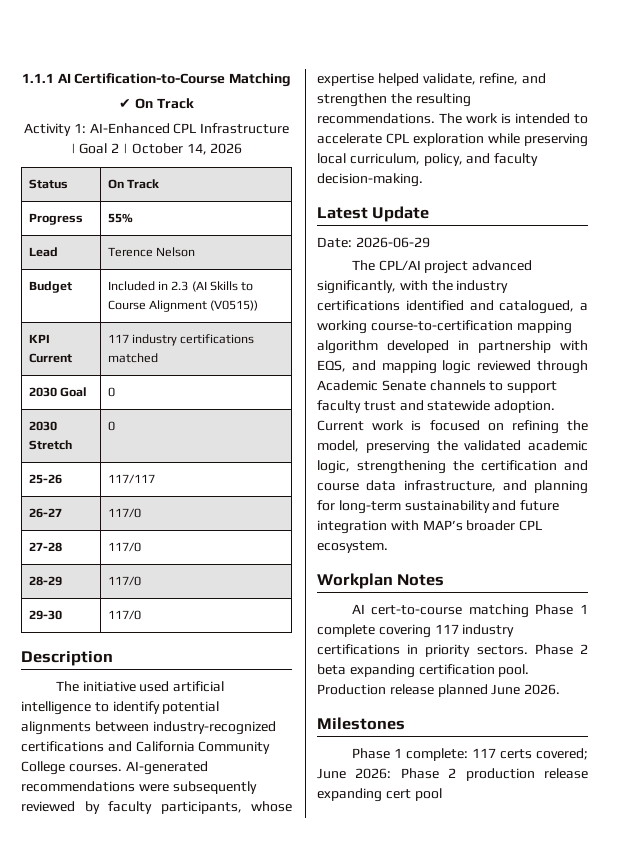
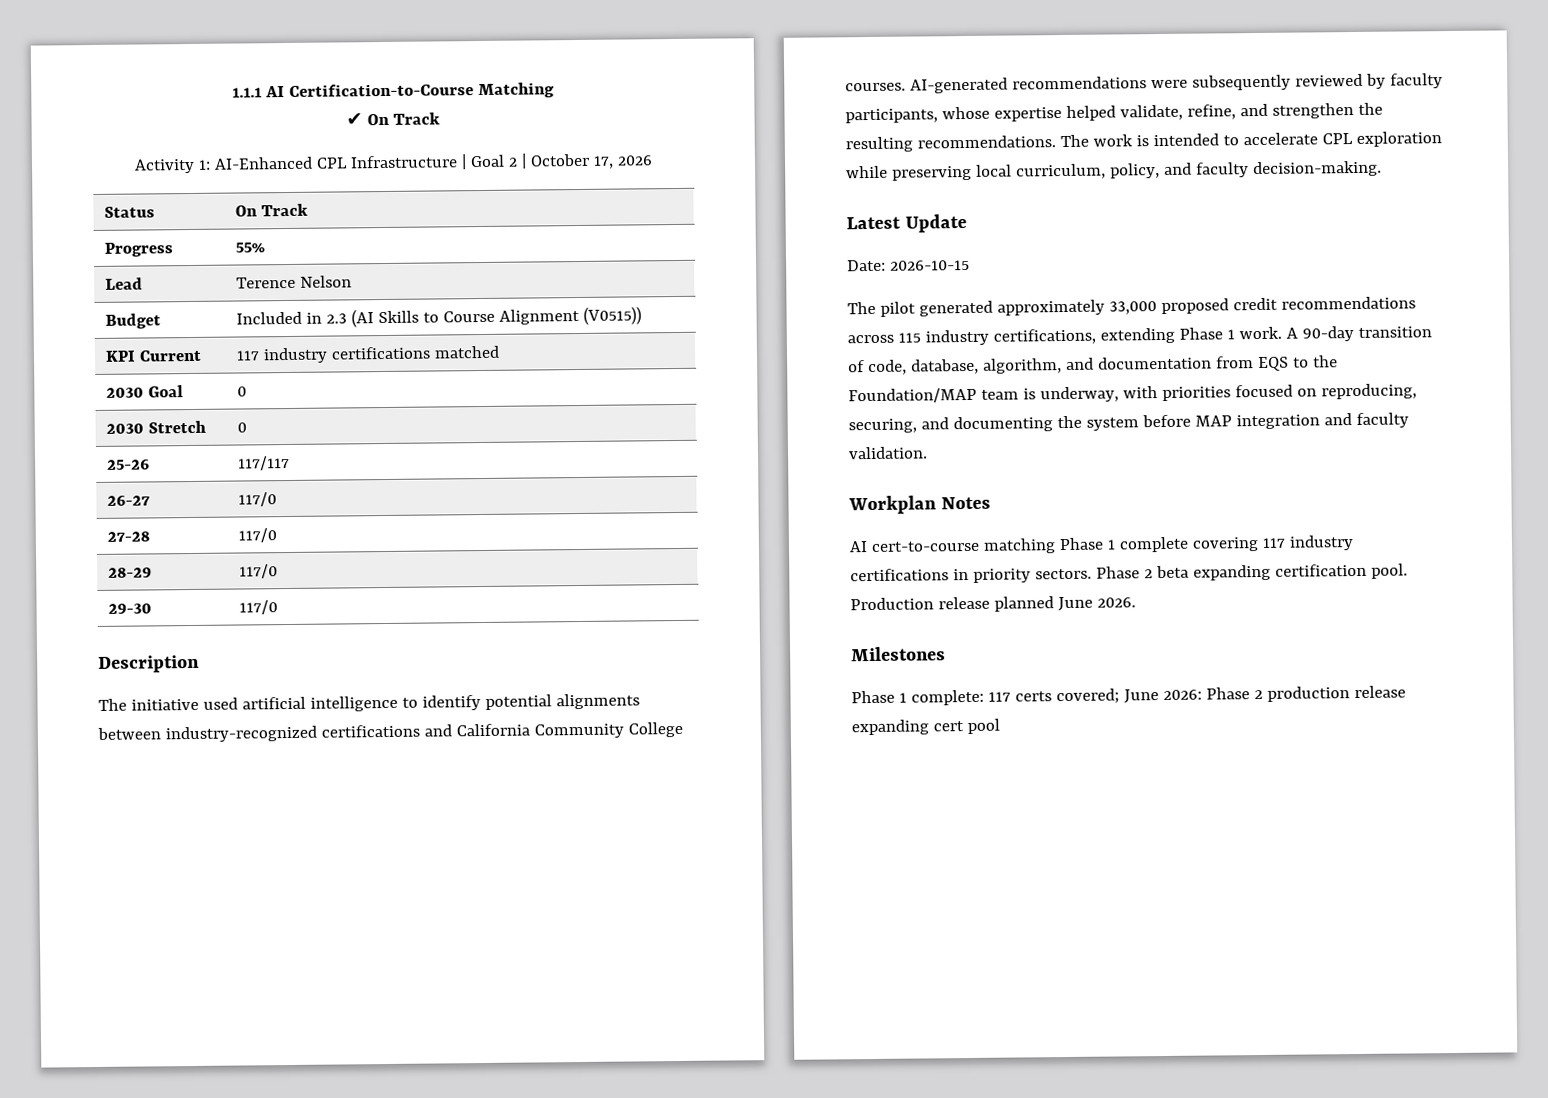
- Activity 1: AI-Enhanced CPL Infrastructure | Goal 2 | October 14, 2026
+ Activity 1: AI-Enhanced CPL Infrastructure | Goal 2 | October 17, 2026
- Date: 2026-06-29
- The CPL/AI project advanced significantly, with the industry certifications identified and catalogued, a working course-to-certification mapping algorithm developed in partnership with EQS, and mapping logic reviewed through Academic Senate channels to support faculty trust and statewide adoption. Current work is focused on refining the model, preserving the validated academic logic, strengthening the certification and course data infrastructure, and planning for long-term sustainability and future integration with MAP’s broader CPL ecosystem.
+ Date: 2026-10-15
+ The pilot generated approximately 33,000 proposed credit recommendations across 115 industry certifications, extending Phase 1 work. A 90-day transition of code, database, algorithm, and documentation from EQS to the Foundation/MAP team is underway, with priorities focused on reproducing, securing, and documenting the system before MAP integration and faculty validation.

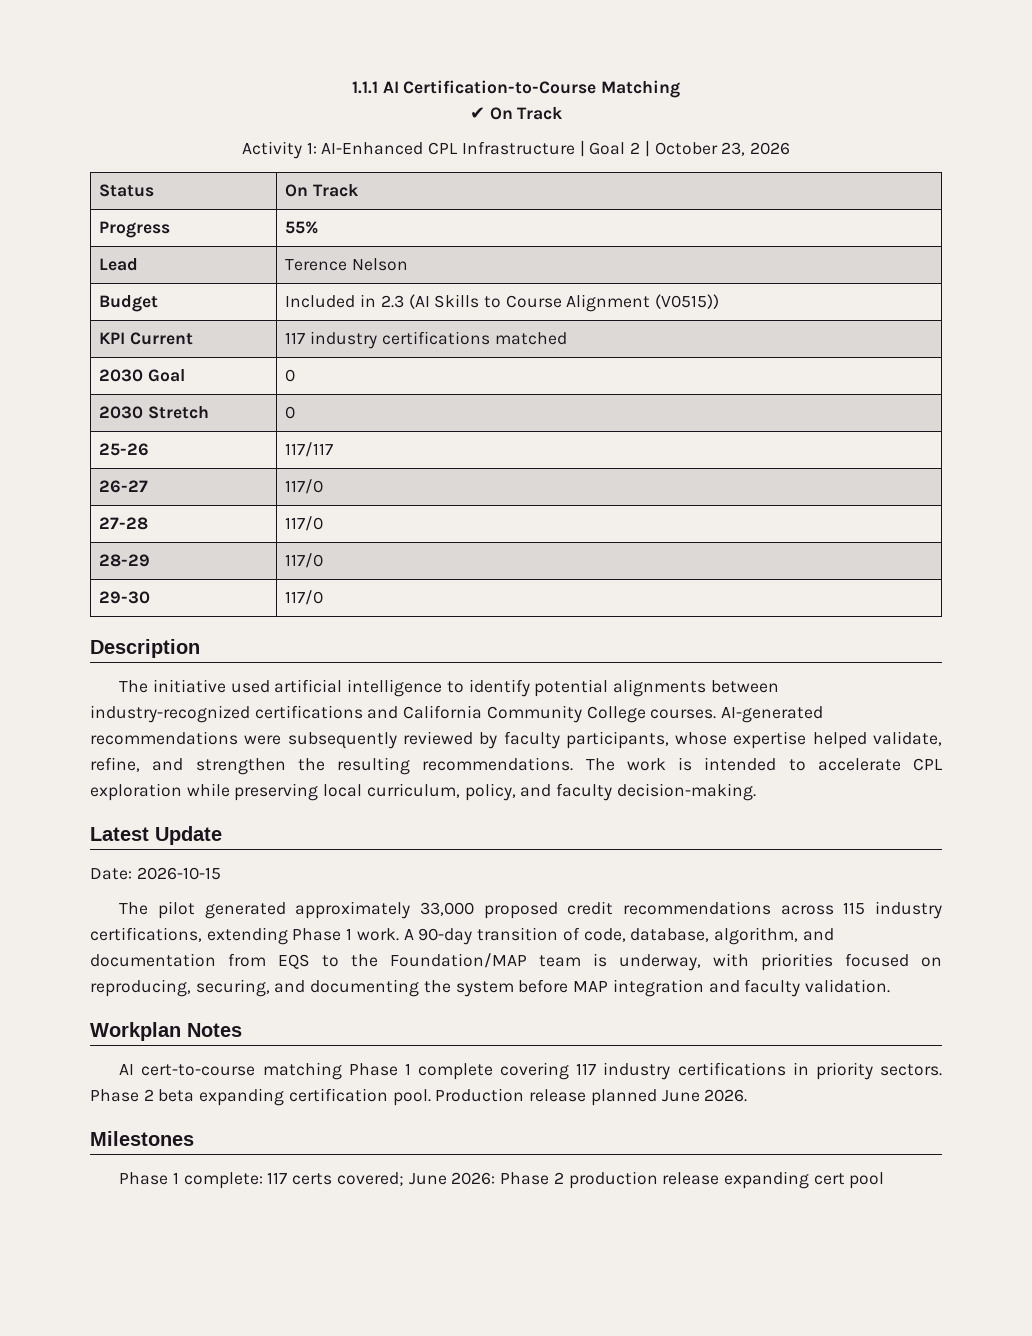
- Activity 1: AI-Enhanced CPL Infrastructure | Goal 2 | October 17, 2026
+ Activity 1: AI-Enhanced CPL Infrastructure | Goal 2 | October 23, 2026

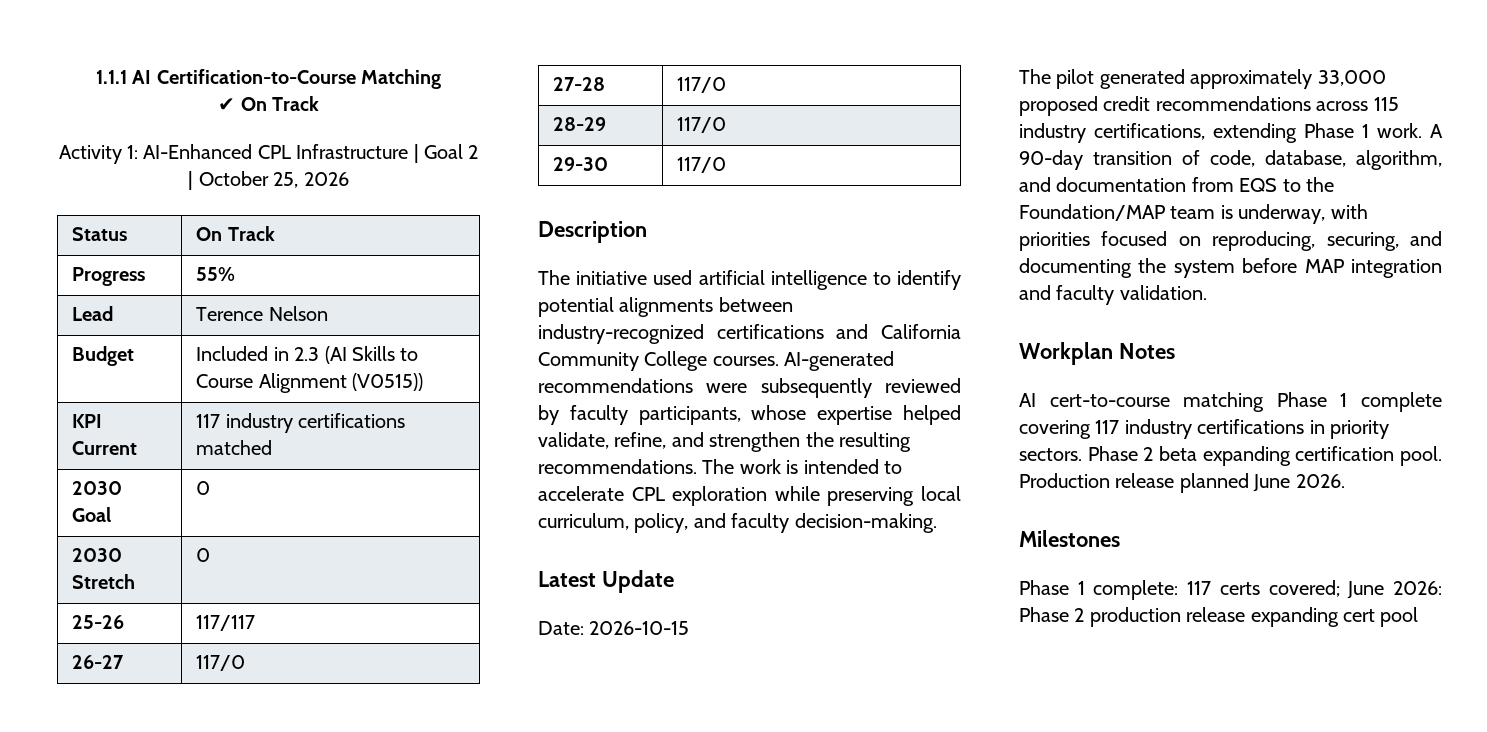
- Activity 1: AI-Enhanced CPL Infrastructure | Goal 2 | October 23, 2026
+ Activity 1: AI-Enhanced CPL Infrastructure | Goal 2 | October 25, 2026

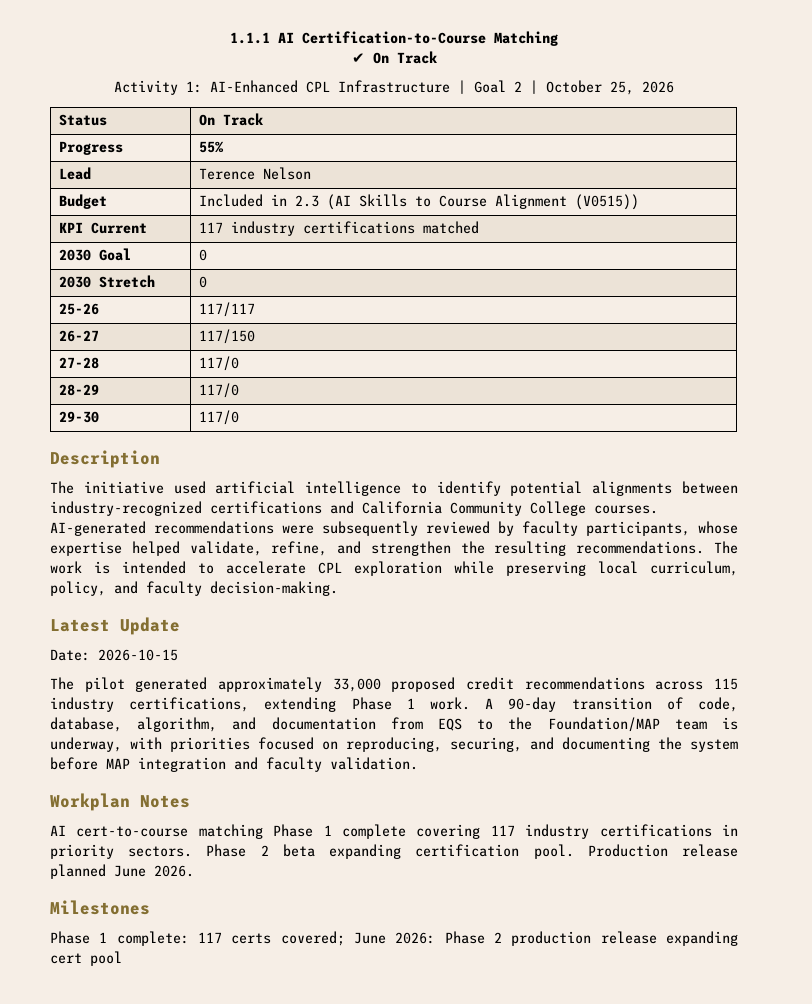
- 26-27 | 117/0
+ 26-27 | 117/150

